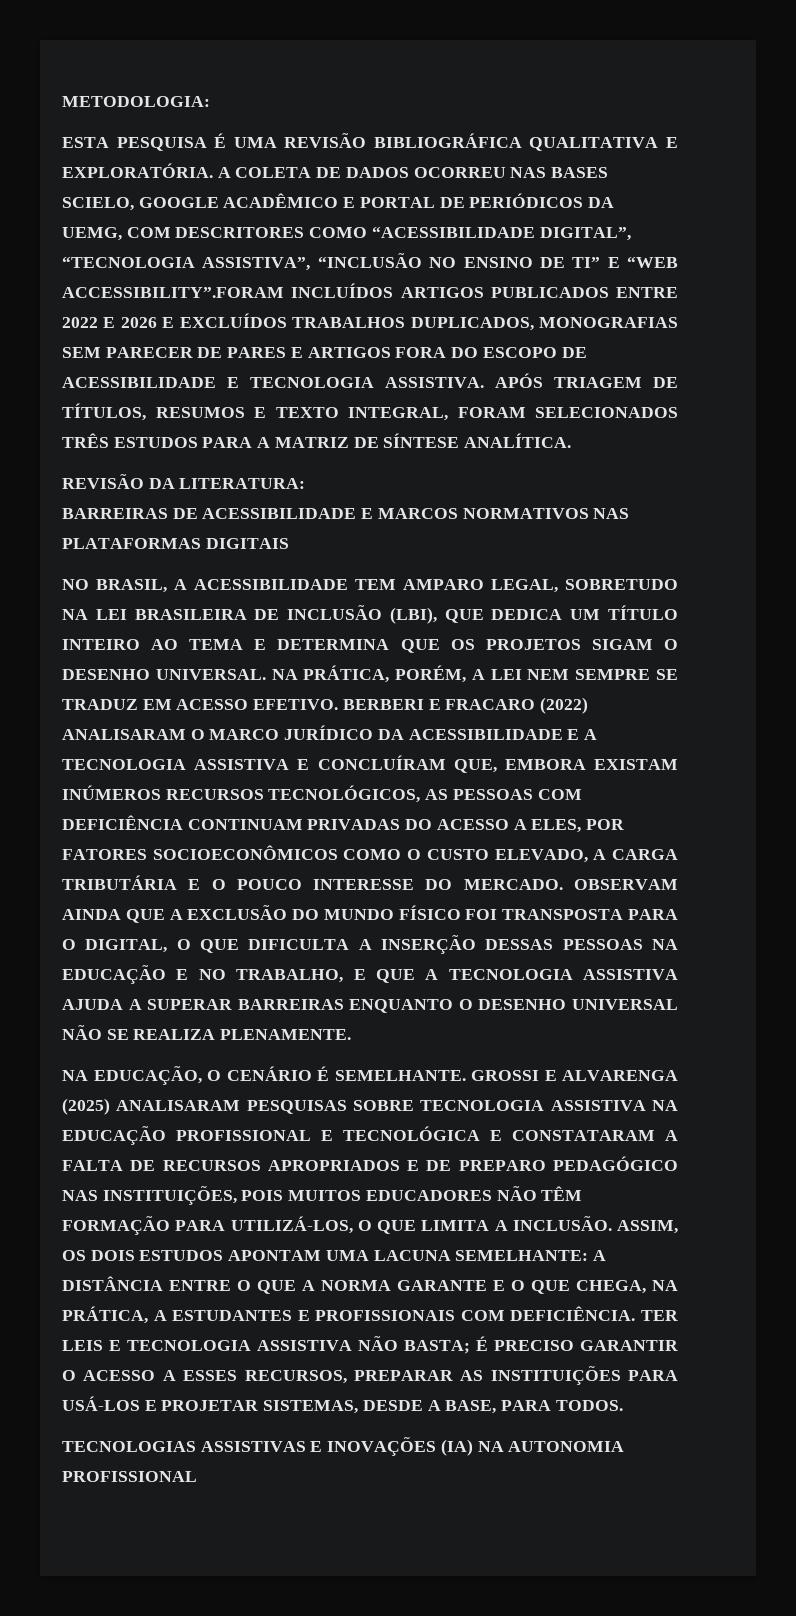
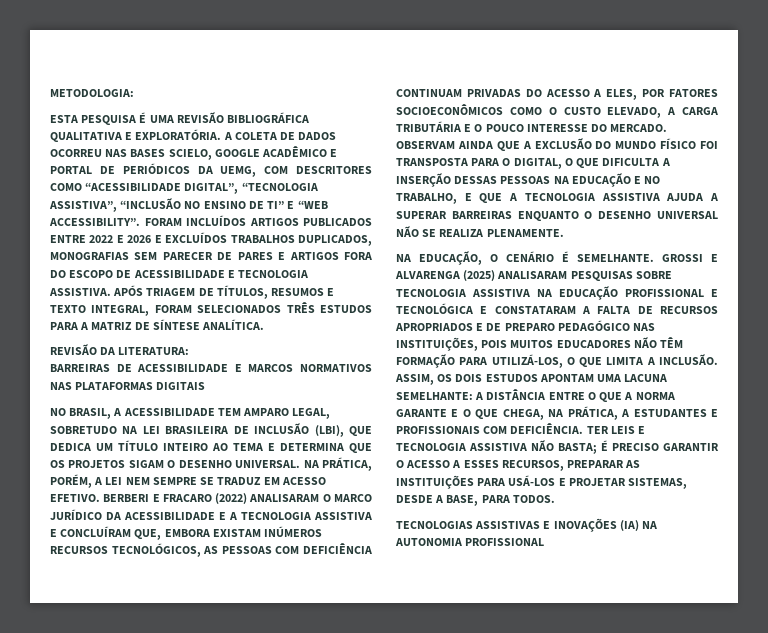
- A COLETA DE DADOS OCORREU NAS BASES SCIELO, GOOGLE ACADÊMICO E PORTAL DE PERIÓDICOS DA UEMG, COM DESCRITORES COMO “ACESSIBILIDADE DIGITAL”, “TECNOLOGIA ASSISTIVA”, “INCLUSÃO NO ENSINO DE TI” E “WEB ACCESSIBILITY”.FORAM INCLUÍDOS ARTIGOS PUBLICADOS ENTRE 2022 E 2026 E EXCLUÍDOS TRABALHOS DUPLICADOS, MONOGRAFIAS SEM PARECER DE PARES E ARTIGOS FORA DO ESCOPO DE ACESSIBILIDADE E TECNOLOGIA ASSISTIVA.
+ A COLETA DE DADOS OCORREU NAS BASES SCIELO, GOOGLE ACADÊMICO E PORTAL DE PERIÓDICOS DA UEMG, COM DESCRITORES COMO “ACESSIBILIDADE DIGITAL”, “TECNOLOGIA ASSISTIVA”, “INCLUSÃO NO ENSINO DE TI” E “WEB ACCESSIBILITY”. FORAM INCLUÍDOS ARTIGOS PUBLICADOS ENTRE 2022 E 2026 E EXCLUÍDOS TRABALHOS DUPLICADOS, MONOGRAFIAS SEM PARECER DE PARES E ARTIGOS FORA DO ESCOPO DE ACESSIBILIDADE E TECNOLOGIA ASSISTIVA.

